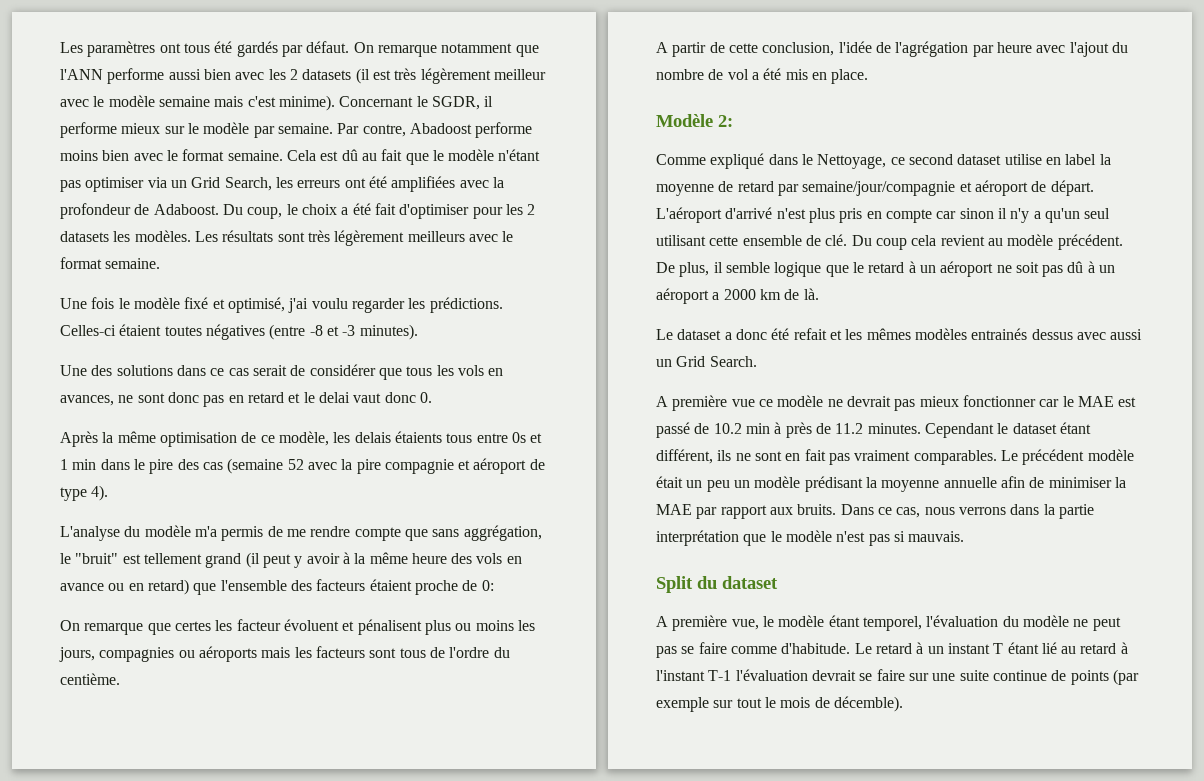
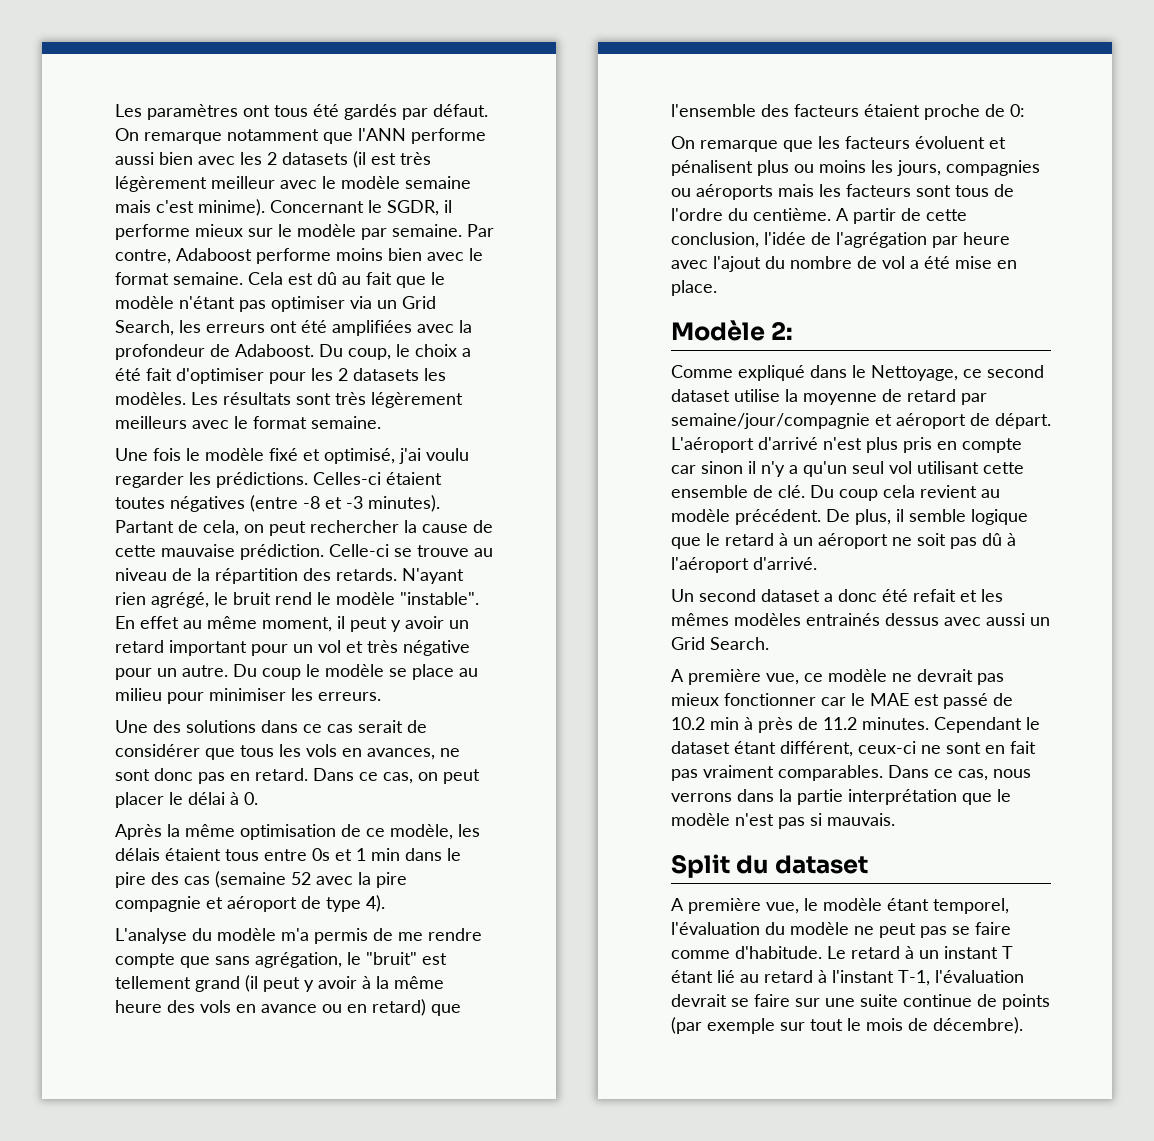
- Par contre, Abadoost performe moins bien avec le format semaine.
+ Par contre, Adaboost performe moins bien avec le format semaine.
+ Partant de cela, on peut rechercher la cause de cette mauvaise prédiction. Celle-ci se trouve au niveau de la répartition des retards. N'ayant rien agrégé, le bruit rend le modèle "instable". En effet au même moment, il peut y avoir un retard important pour un vol et très négative pour un autre. Du coup le modèle se place au milieu pour minimiser les erreurs.
- Une des solutions dans ce cas serait de considérer que tous les vols en avances, ne sont donc pas en retard et le delai vaut donc 0.
+ Une des solutions dans ce cas serait de considérer que tous les vols en avances, ne sont donc pas en retard. Dans ce cas, on peut placer le délai à 0.
- Après la même optimisation de ce modèle, les delais étaients tous entre 0s et 1 min dans le pire des cas (semaine 52 avec la pire compagnie et aéroport de type 4).
+ Après la même optimisation de ce modèle, les délais étaient tous entre 0s et 1 min dans le pire des cas (semaine 52 avec la pire compagnie et aéroport de type 4).
- L'analyse du modèle m'a permis de me rendre compte que sans aggrégation, le "bruit" est tellement grand (il peut y avoir à la même heure des vols en avance ou en retard) que l'ensemble des facteurs étaient proche de 0:
+ L'analyse du modèle m'a permis de me rendre compte que sans agrégation, le "bruit" est tellement grand (il peut y avoir à la même heure des vols en avance ou en retard) que l'ensemble des facteurs étaient proche de 0:
- On remarque que certes les facteur évoluent et pénalisent plus ou moins les jours, compagnies ou aéroports mais les facteurs sont tous de l'ordre du centième.
- A partir de cette conclusion, l'idée de l'agrégation par heure avec l'ajout du nombre de vol a été mis en place.
+ On remarque que les facteurs évoluent et pénalisent plus ou moins les jours, compagnies ou aéroports mais les facteurs sont tous de l'ordre du centième. A partir de cette conclusion, l'idée de l'agrégation par heure avec l'ajout du nombre de vol a été mise en place.
- Comme expliqué dans le Nettoyage, ce second dataset utilise en label la moyenne de retard par semaine/jour/compagnie et aéroport de départ.
+ Comme expliqué dans le Nettoyage, ce second dataset utilise la moyenne de retard par semaine/jour/compagnie et aéroport de départ.
- L'aéroport d'arrivé n'est plus pris en compte car sinon il n'y a qu'un seul utilisant cette ensemble de clé.
+ L'aéroport d'arrivé n'est plus pris en compte car sinon il n'y a qu'un seul vol utilisant cette ensemble de clé.
- De plus, il semble logique que le retard à un aéroport ne soit pas dû à un aéroport a 2000 km de là.
- Le dataset a donc été refait et les mêmes modèles entrainés dessus avec aussi un Grid Search.
+ De plus, il semble logique que le retard à un aéroport ne soit pas dû à l'aéroport d'arrivé.
+ Un second dataset a donc été refait et les mêmes modèles entrainés dessus avec aussi un Grid Search.
- A première vue ce modèle ne devrait pas mieux fonctionner car le MAE est passé de 10.2 min à près de 11.2 minutes.
+ A première vue, ce modèle ne devrait pas mieux fonctionner car le MAE est passé de 10.2 min à près de 11.2 minutes.
- Cependant le dataset étant différent, ils ne sont en fait pas vraiment comparables.
+ Cependant le dataset étant différent, ceux-ci ne sont en fait pas vraiment comparables.
- Le précédent modèle était un peu un modèle prédisant la moyenne annuelle afin de minimiser la MAE par rapport aux bruits.
- Le retard à un instant T étant lié au retard à l'instant T-1 l'évaluation devrait se faire sur une suite continue de points (par exemple sur tout le mois de décemble).
+ Le retard à un instant T étant lié au retard à l'instant T-1, l'évaluation devrait se faire sur une suite continue de points (par exemple sur tout le mois de décembre).

